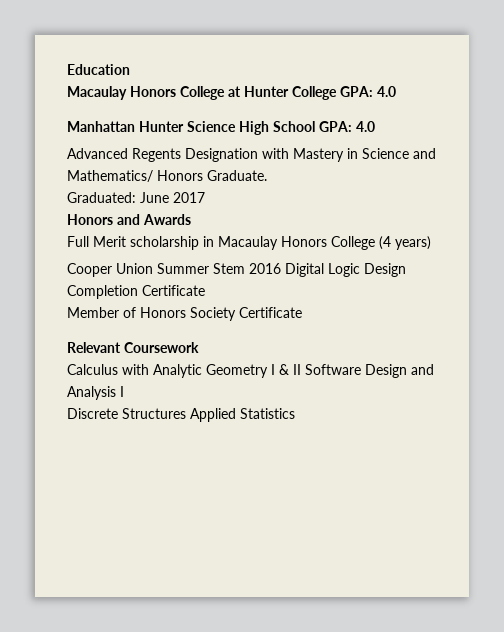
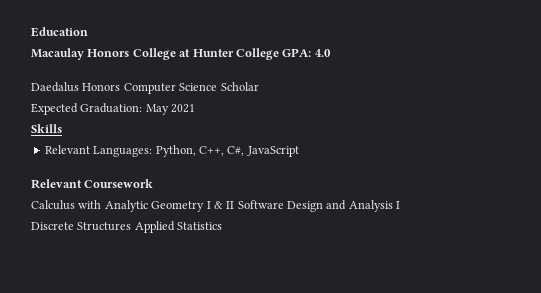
- Manhattan Hunter Science High School GPA: 4.0
- Advanced Regents Designation with Mastery in Science and Mathematics/ Honors Graduate.
- Graduated: June 2017
- Honors and Awards
- Full Merit scholarship in Macaulay Honors College (4 years)
- Cooper Union Summer Stem 2016 Digital Logic Design Completion Certificate
- Member of Honors Society Certificate
+ Daedalus Honors Computer Science Scholar
+ Expected Graduation: May 2021
+ Skills
+ Relevant Languages: Python, C++, C#, JavaScript

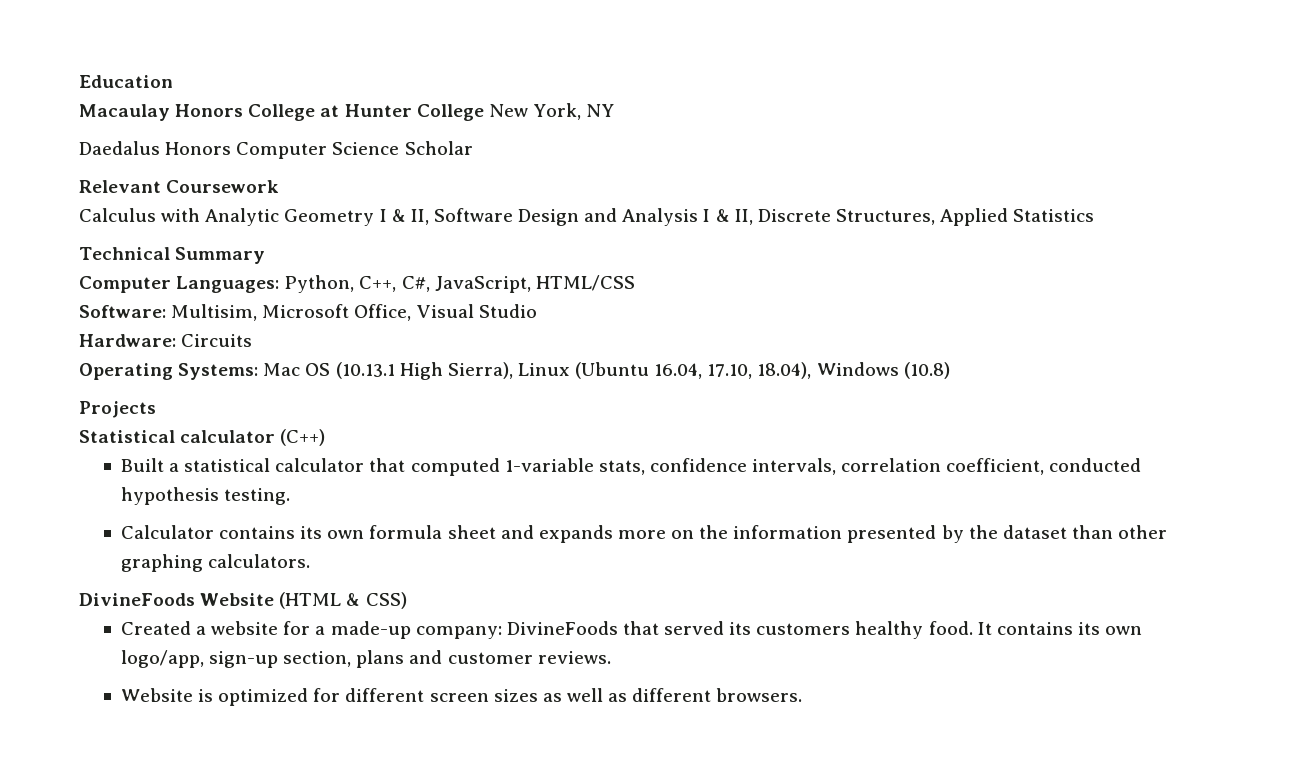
- Macaulay Honors College at Hunter College GPA: 4.0
+ Macaulay Honors College at Hunter College New York, NY
- Expected Graduation: May 2021
- Skills
- Relevant Languages: Python, C++, C#, JavaScript
- Calculus with Analytic Geometry I & II Software Design and Analysis I
- Discrete Structures Applied Statistics
+ Calculus with Analytic Geometry I & II, Software Design and Analysis I & II, Discrete Structures, Applied Statistics
+ Technical Summary
+ Computer Languages: Python, C++, C#, JavaScript, HTML/CSS
+ Software: Multisim, Microsoft Office, Visual Studio
+ Hardware: Circuits
+ Operating Systems: Mac OS (10.13.1 High Sierra), Linux (Ubuntu 16.04, 17.10, 18.04), Windows (10.8)
+ Projects
+ Statistical calculator (C++)
+ Built a statistical calculator that computed 1-variable stats, confidence intervals, correlation coefficient, conducted hypothesis testing.
+ Calculator contains its own formula sheet and expands more on the information presented by the dataset than other graphing calculators.
+ DivineFoods Website (HTML & CSS)
+ Created a website for a made-up company: DivineFoods that served its customers healthy food. It contains its own logo/app, sign-up section, plans and customer reviews.
+ Website is optimized for different screen sizes as well as different browsers.

